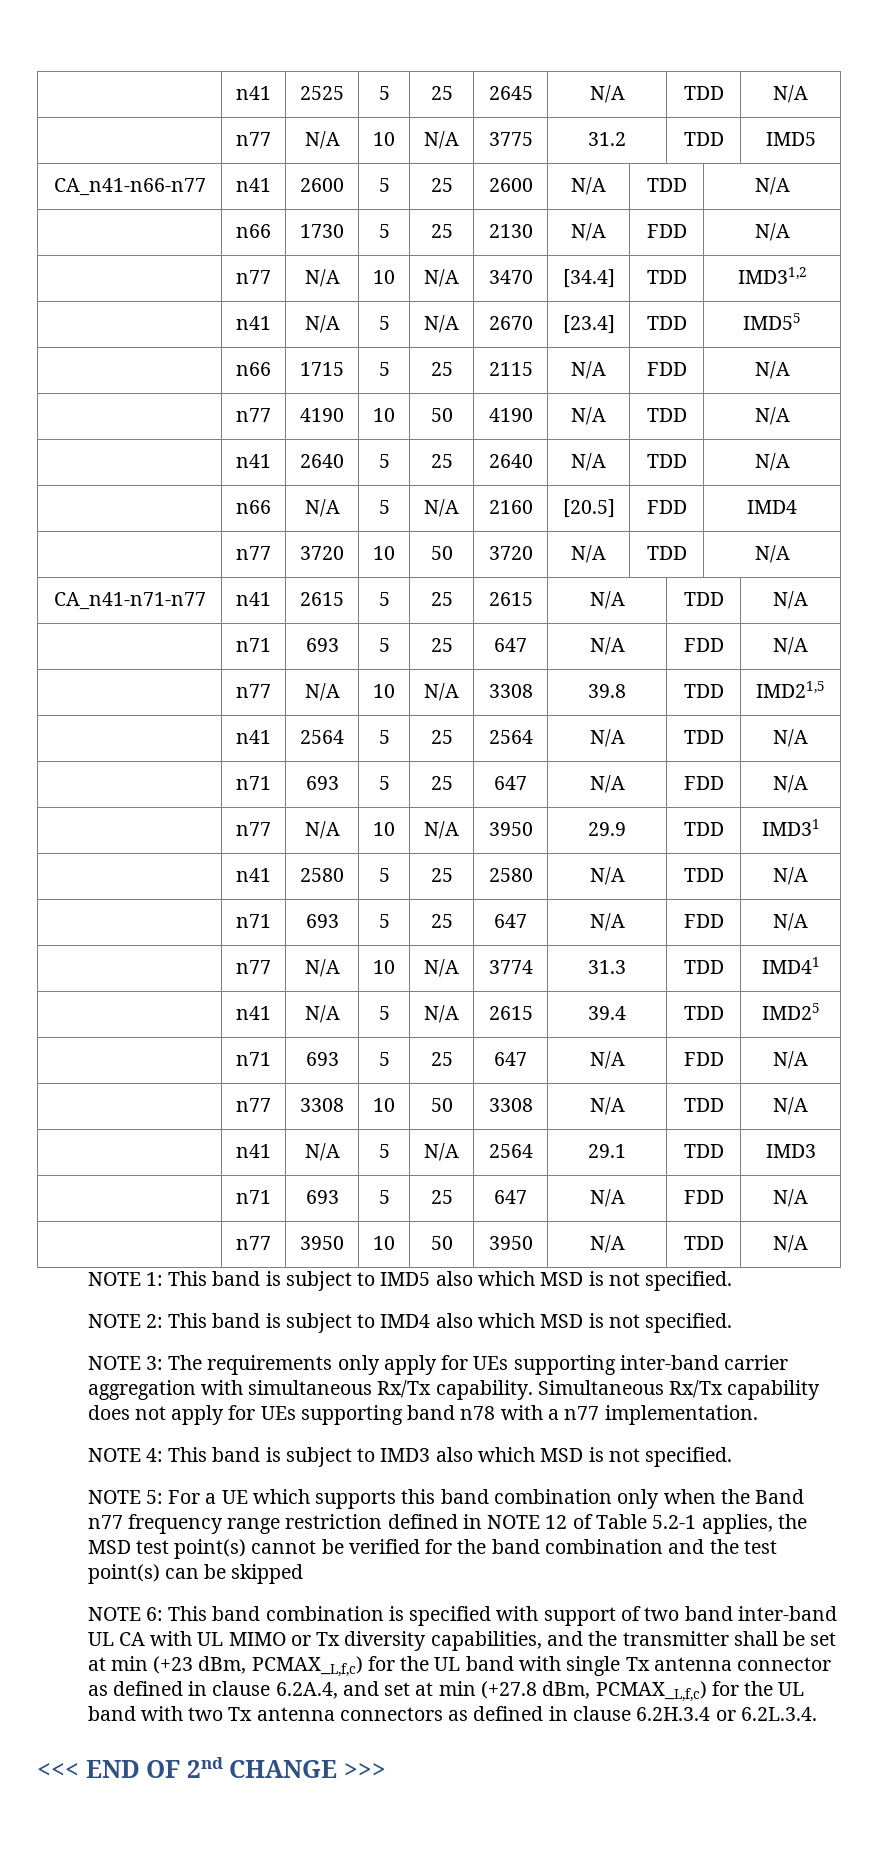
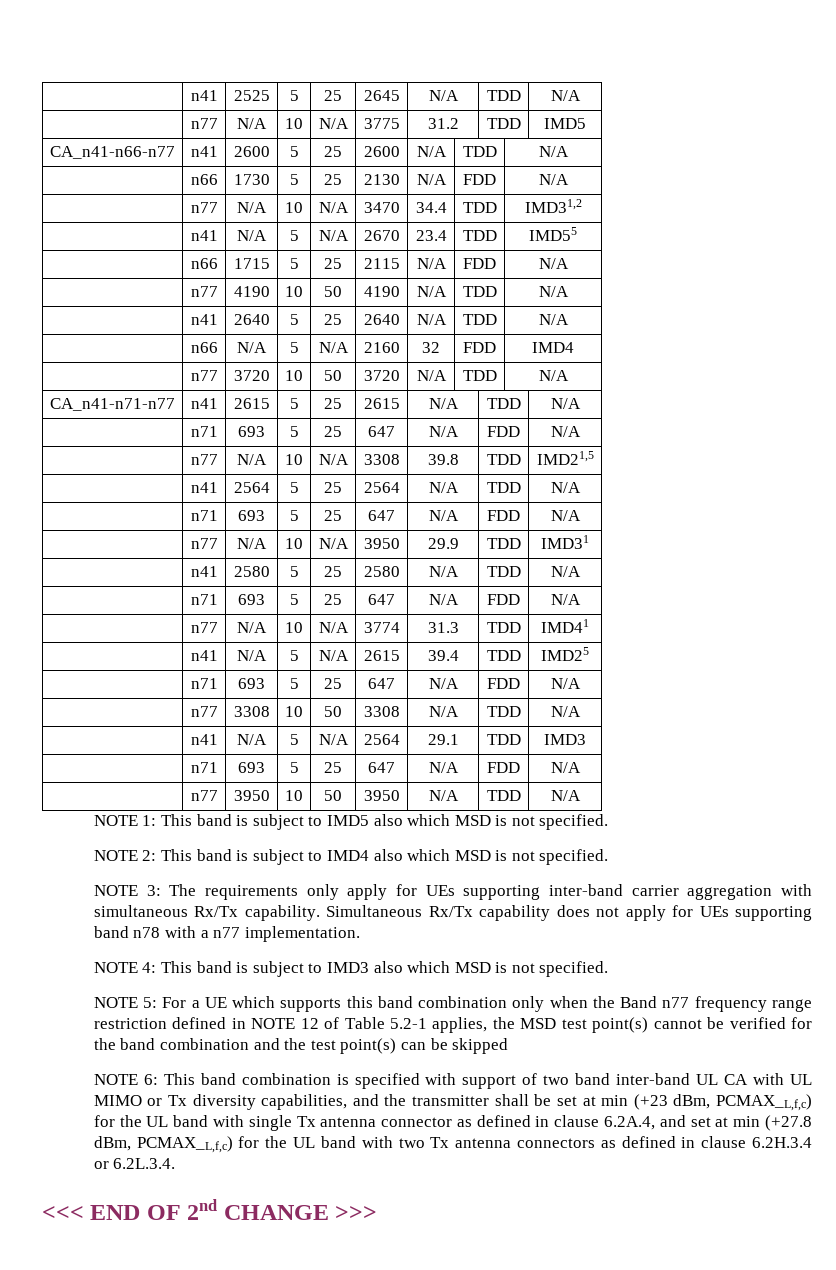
- | n77 | N/A | 10 | N/A | 3470 | [34.4] | TDD | IMD31,2
+ | n77 | N/A | 10 | N/A | 3470 | 34.4 | TDD | IMD31,2
- | n41 | N/A | 5 | N/A | 2670 | [23.4] | TDD | IMD55
+ | n41 | N/A | 5 | N/A | 2670 | 23.4 | TDD | IMD55
- | n66 | N/A | 5 | N/A | 2160 | [20.5] | FDD | IMD4
+ | n66 | N/A | 5 | N/A | 2160 | 32 | FDD | IMD4

